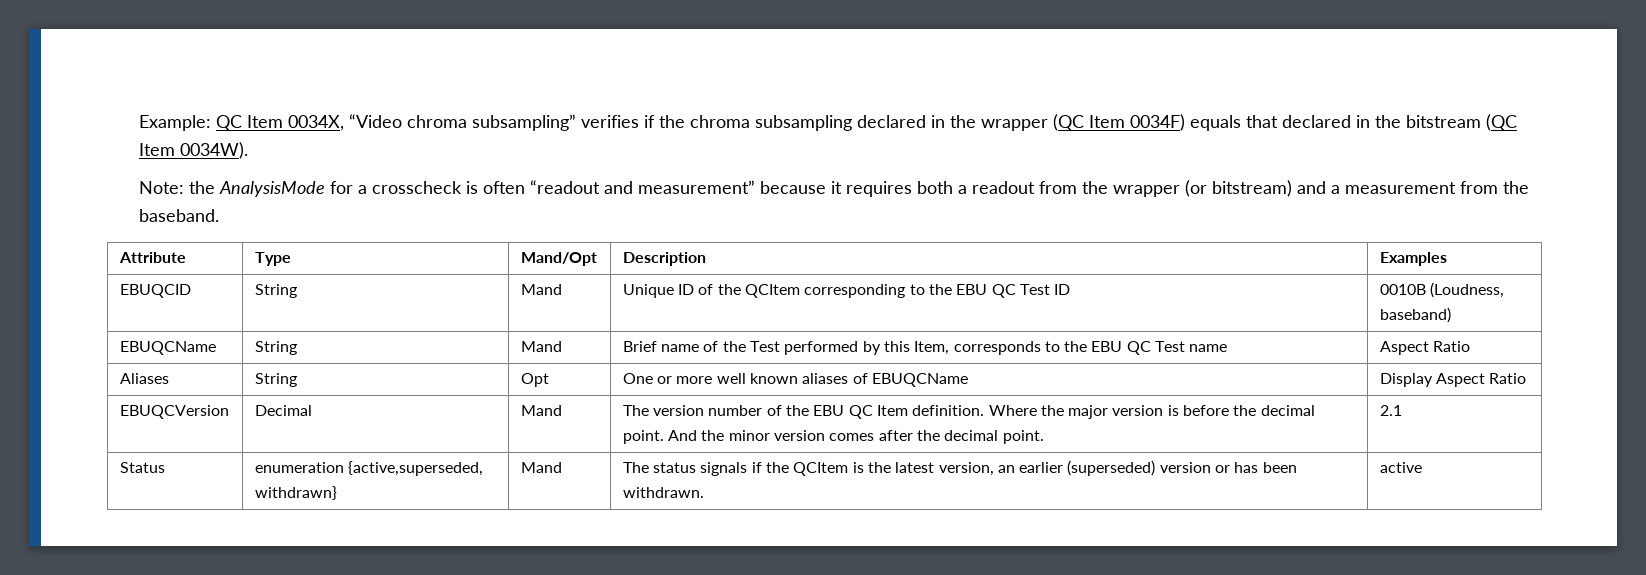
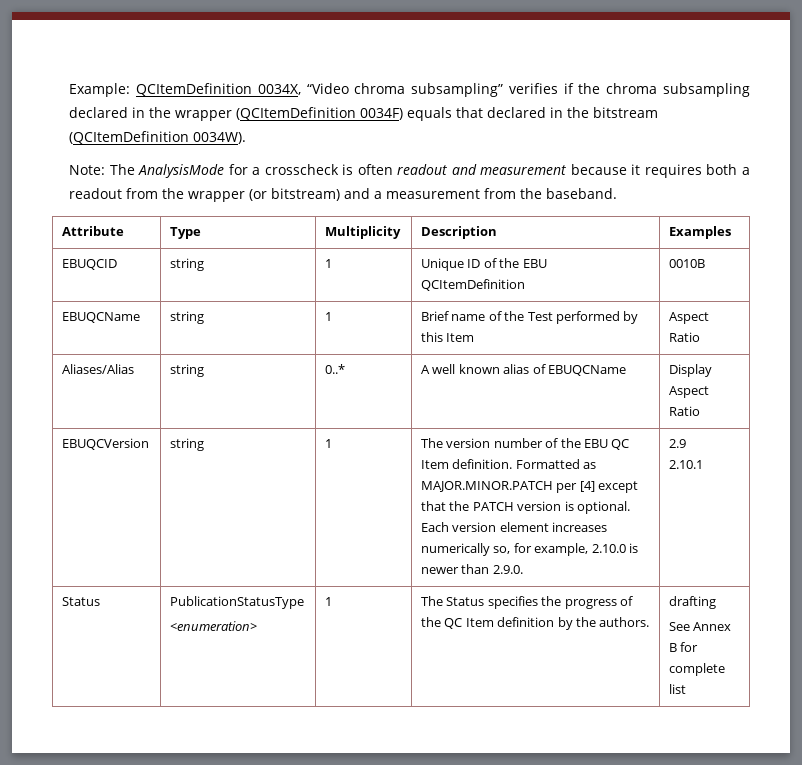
- Example: QC Item 0034X, “Video chroma subsampling” verifies if the chroma subsampling declared in the wrapper (QC Item 0034F) equals that declared in the bitstream (QC Item 0034W).
+ Example: QCItemDefinition 0034X, “Video chroma subsampling” verifies if the chroma subsampling declared in the wrapper (QCItemDefinition 0034F) equals that declared in the bitstream (QCItemDefinition 0034W).
- Note: the AnalysisMode for a crosscheck is often “readout and measurement” because it requires both a readout from the wrapper (or bitstream) and a measurement from the baseband.
+ Note: The AnalysisMode for a crosscheck is often readout and measurement because it requires both a readout from the wrapper (or bitstream) and a measurement from the baseband.
- Attribute | Type | Mand/Opt | Description | Examples
+ Attribute | Type | Multiplicity | Description | Examples
- EBUQCID | String | Mand | Unique ID of the QCItem corresponding to the EBU QC Test ID | 0010B (Loudness, baseband)
- EBUQCName | String | Mand | Brief name of the Test performed by this Item, corresponds to the EBU QC Test name | Aspect Ratio
- Aliases | String | Opt | One or more well known aliases of EBUQCName | Display Aspect Ratio
+ EBUQCID | string | 1 | Unique ID of the EBU QCItemDefinition | 0010B
+ EBUQCName | string | 1 | Brief name of the Test performed by this Item | Aspect Ratio
+ Aliases/Alias | string | 0..* | A well known alias of EBUQCName | Display Aspect Ratio
- EBUQCVersion | Decimal | Mand | The version number of the EBU QC Item definition. Where the major version is before the decimal point. And the minor version comes after the decimal point. | 2.1
- Status | enumeration {active,superseded, withdrawn} | Mand | The status signals if the QCItem is the latest version, an earlier (superseded) version or has been withdrawn. | active
+ EBUQCVersion | string | 1 | The version number of the EBU QC Item definition. Formatted as MAJOR.MINOR.PATCH per [4] except that the PATCH version is optional. Each version element increases numerically so, for example, 2.10.0 is newer than 2.9.0. | 2.9
+ 2.10.1
+ Status | PublicationStatusType
+ <enumeration> | 1 | The Status specifies the progress of the QC Item definition by the authors. | drafting
+ See Annex B for complete list

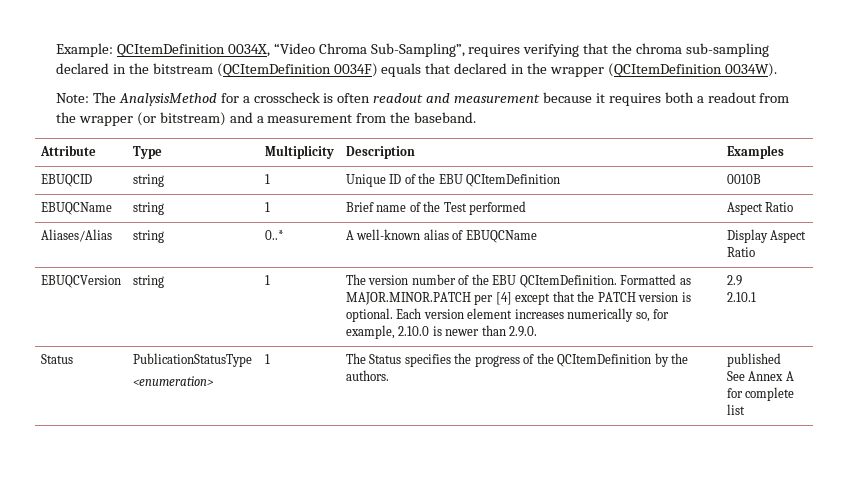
- Example: QCItemDefinition 0034X, “Video chroma subsampling” verifies if the chroma subsampling declared in the wrapper (QCItemDefinition 0034F) equals that declared in the bitstream (QCItemDefinition 0034W).
+ Example: QCItemDefinition 0034X, “Video Chroma Sub-Sampling”, requires verifying that the chroma sub-sampling declared in the bitstream (QCItemDefinition 0034F) equals that declared in the wrapper (QCItemDefinition 0034W).
- Note: The AnalysisMode for a crosscheck is often readout and measurement because it requires both a readout from the wrapper (or bitstream) and a measurement from the baseband.
+ Note: The AnalysisMethod for a crosscheck is often readout and measurement because it requires both a readout from the wrapper (or bitstream) and a measurement from the baseband.
- EBUQCName | string | 1 | Brief name of the Test performed by this Item | Aspect Ratio
+ EBUQCName | string | 1 | Brief name of the Test performed | Aspect Ratio
- Aliases/Alias | string | 0..* | A well known alias of EBUQCName | Display Aspect Ratio
+ Aliases/Alias | string | 0..* | A well-known alias of EBUQCName | Display Aspect Ratio
- EBUQCVersion | string | 1 | The version number of the EBU QC Item definition. Formatted as MAJOR.MINOR.PATCH per [4] except that the PATCH version is optional. Each version element increases numerically so, for example, 2.10.0 is newer than 2.9.0. | 2.9
+ EBUQCVersion | string | 1 | The version number of the EBU QCItemDefinition. Formatted as MAJOR.MINOR.PATCH per [4] except that the PATCH version is optional. Each version element increases numerically so, for example, 2.10.0 is newer than 2.9.0. | 2.9
  Status | PublicationStatusType
- <enumeration> | 1 | The Status specifies the progress of the QC Item definition by the authors. | drafting
- See Annex B for complete list
+ <enumeration> | 1 | The Status specifies the progress of the QCItemDefinition by the authors. | published
+ See Annex A for complete list

